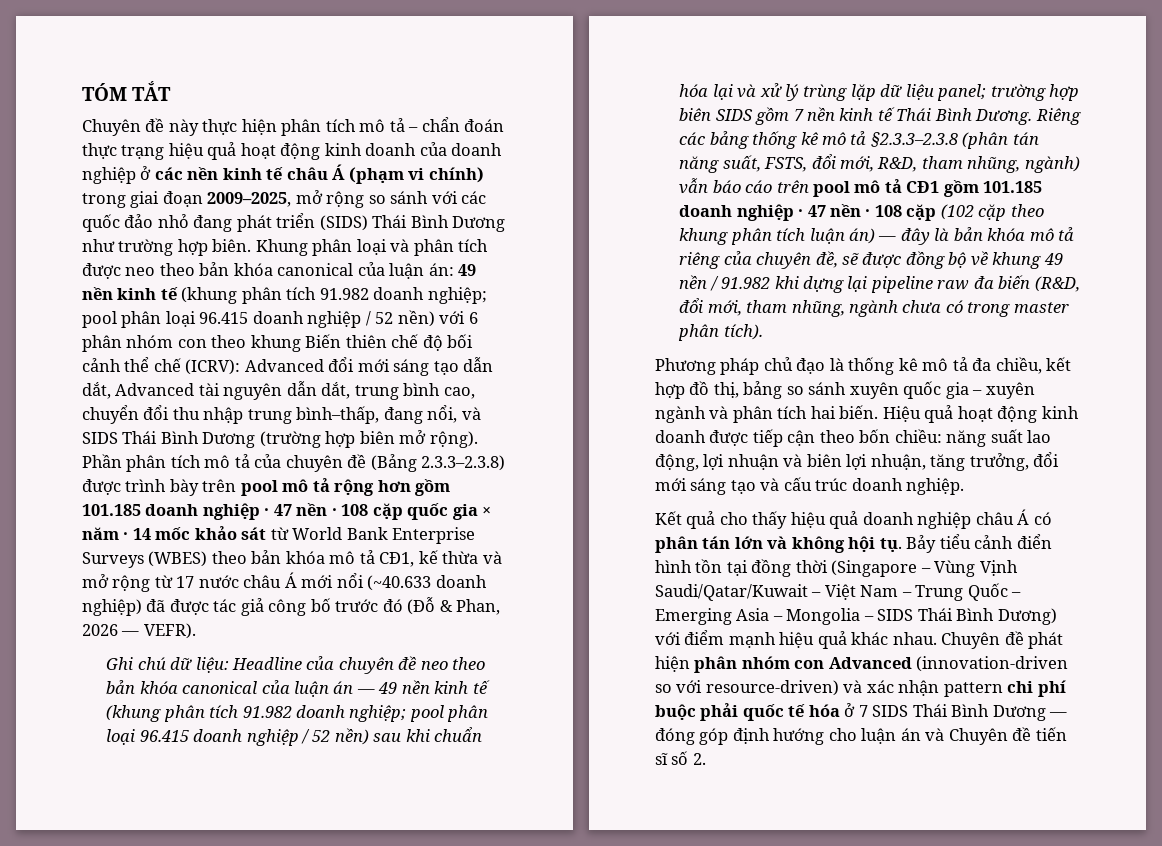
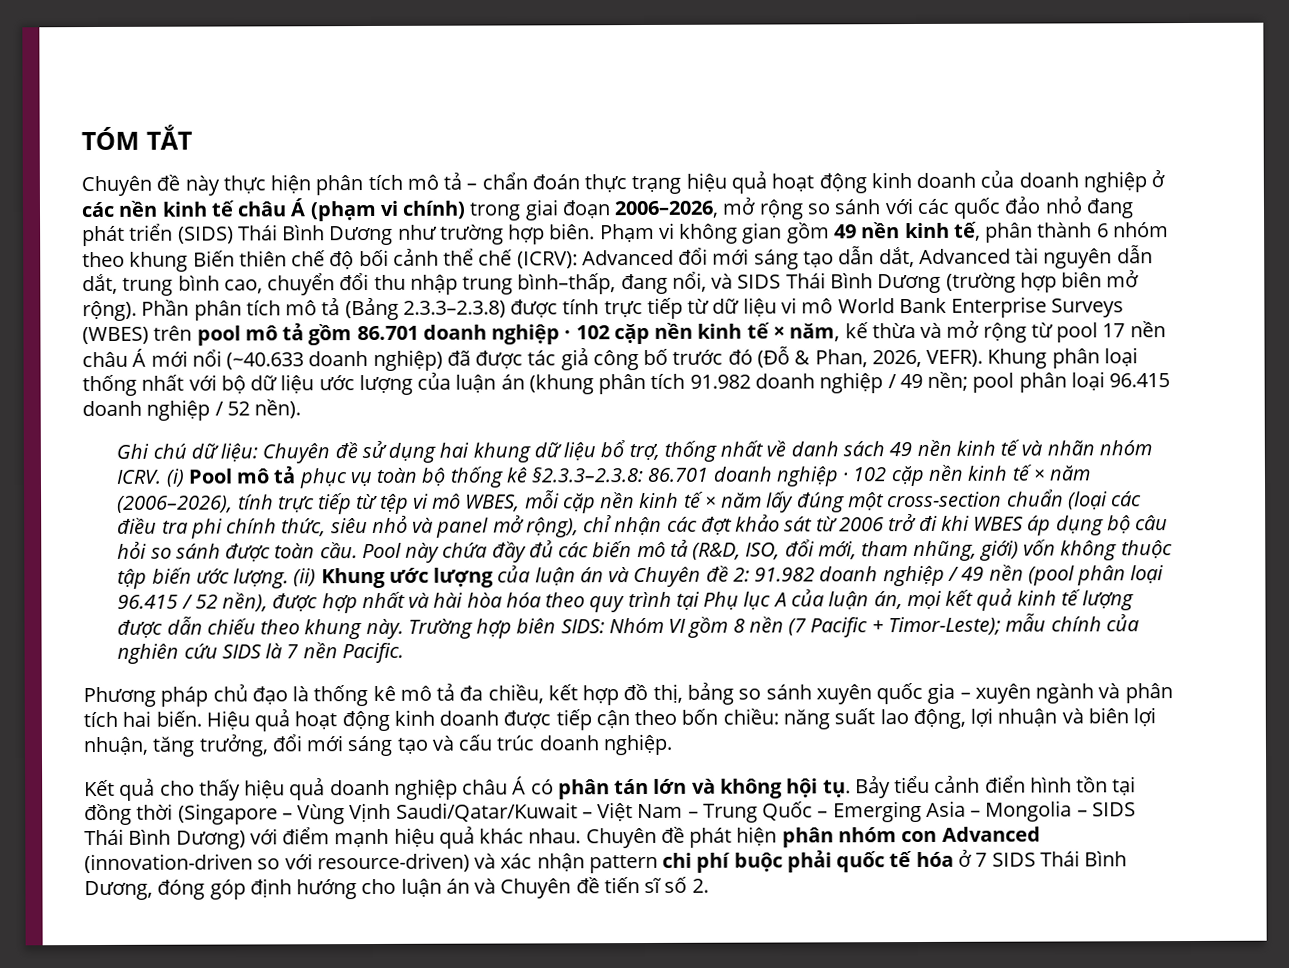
- Chuyên đề này thực hiện phân tích mô tả – chẩn đoán thực trạng hiệu quả hoạt động kinh doanh của doanh nghiệp ở các nền kinh tế châu Á (phạm vi chính) trong giai đoạn 2009–2025, mở rộng so sánh với các quốc đảo nhỏ đang phát triển (SIDS) Thái Bình Dương như trường hợp biên.
+ Chuyên đề này thực hiện phân tích mô tả – chẩn đoán thực trạng hiệu quả hoạt động kinh doanh của doanh nghiệp ở các nền kinh tế châu Á (phạm vi chính) trong giai đoạn 2006–2026, mở rộng so sánh với các quốc đảo nhỏ đang phát triển (SIDS) Thái Bình Dương như trường hợp biên.
- Khung phân loại và phân tích được neo theo bản khóa canonical của luận án: 49 nền kinh tế (khung phân tích 91.982 doanh nghiệp; pool phân loại 96.415 doanh nghiệp / 52 nền) với 6 phân nhóm con theo khung Biến thiên chế độ bối cảnh thể chế (ICRV): Advanced đổi mới sáng tạo dẫn dắt, Advanced tài nguyên dẫn dắt, trung bình cao, chuyển đổi thu nhập trung bình–thấp, đang nổi, và SIDS Thái Bình Dương (trường hợp biên mở rộng).
+ Phạm vi không gian gồm 49 nền kinh tế, phân thành 6 nhóm theo khung Biến thiên chế độ bối cảnh thể chế (ICRV): Advanced đổi mới sáng tạo dẫn dắt, Advanced tài nguyên dẫn dắt, trung bình cao, chuyển đổi thu nhập trung bình–thấp, đang nổi, và SIDS Thái Bình Dương (trường hợp biên mở rộng).
- Phần phân tích mô tả của chuyên đề (Bảng 2.3.3–2.3.8) được trình bày trên pool mô tả rộng hơn gồm 101.185 doanh nghiệp · 47 nền · 108 cặp quốc gia × năm · 14 mốc khảo sát từ World Bank Enterprise Surveys (WBES) theo bản khóa mô tả CĐ1, kế thừa và mở rộng từ 17 nước châu Á mới nổi (~40.633 doanh nghiệp) đã được tác giả công bố trước đó (Đỗ & Phan, 2026 — VEFR).
- Ghi chú dữ liệu: Headline của chuyên đề neo theo bản khóa canonical của luận án — 49 nền kinh tế (khung phân tích 91.982 doanh nghiệp; pool phân loại 96.415 doanh nghiệp / 52 nền) sau khi chuẩn hóa lại và xử lý trùng lặp dữ liệu panel; trường hợp biên SIDS gồm 7 nền kinh tế Thái Bình Dương. Riêng các bảng thống kê mô tả §2.3.3–2.3.8 (phân tán năng suất, FSTS, đổi mới, R&D, tham nhũng, ngành) vẫn báo cáo trên pool mô tả CĐ1 gồm 101.185 doanh nghiệp · 47 nền · 108 cặp (102 cặp theo khung phân tích luận án) — đây là bản khóa mô tả riêng của chuyên đề, sẽ được đồng bộ về khung 49 nền / 91.982 khi dựng lại pipeline raw đa biến (R&D, đổi mới, tham nhũng, ngành chưa có trong master phân tích).
+ Phần phân tích mô tả (Bảng 2.3.3–2.3.8) được tính trực tiếp từ dữ liệu vi mô World Bank Enterprise Surveys (WBES) trên pool mô tả gồm 86.701 doanh nghiệp · 102 cặp nền kinh tế × năm, kế thừa và mở rộng từ pool 17 nền châu Á mới nổi (~40.633 doanh nghiệp) đã được tác giả công bố trước đó (Đỗ & Phan, 2026, VEFR). Khung phân loại thống nhất với bộ dữ liệu ước lượng của luận án (khung phân tích 91.982 doanh nghiệp / 49 nền; pool phân loại 96.415 doanh nghiệp / 52 nền).
+ Ghi chú dữ liệu: Chuyên đề sử dụng hai khung dữ liệu bổ trợ, thống nhất về danh sách 49 nền kinh tế và nhãn nhóm ICRV. (i) Pool mô tả phục vụ toàn bộ thống kê §2.3.3–2.3.8: 86.701 doanh nghiệp · 102 cặp nền kinh tế × năm (2006–2026), tính trực tiếp từ tệp vi mô WBES, mỗi cặp nền kinh tế × năm lấy đúng một cross-section chuẩn (loại các điều tra phi chính thức, siêu nhỏ và panel mở rộng), chỉ nhận các đợt khảo sát từ 2006 trở đi khi WBES áp dụng bộ câu hỏi so sánh được toàn cầu. Pool này chứa đầy đủ các biến mô tả (R&D, ISO, đổi mới, tham nhũng, giới) vốn không thuộc tập biến ước lượng. (ii) Khung ước lượng của luận án và Chuyên đề 2: 91.982 doanh nghiệp / 49 nền (pool phân loại 96.415 / 52 nền), được hợp nhất và hài hòa hóa theo quy trình tại Phụ lục A của luận án, mọi kết quả kinh tế lượng được dẫn chiếu theo khung này. Trường hợp biên SIDS: Nhóm VI gồm 8 nền (7 Pacific + Timor-Leste); mẫu chính của nghiên cứu SIDS là 7 nền Pacific.
- Chuyên đề phát hiện phân nhóm con Advanced (innovation-driven so với resource-driven) và xác nhận pattern chi phí buộc phải quốc tế hóa ở 7 SIDS Thái Bình Dương — đóng góp định hướng cho luận án và Chuyên đề tiến sĩ số 2.
+ Chuyên đề phát hiện phân nhóm con Advanced (innovation-driven so với resource-driven) và xác nhận pattern chi phí buộc phải quốc tế hóa ở 7 SIDS Thái Bình Dương, đóng góp định hướng cho luận án và Chuyên đề tiến sĩ số 2.

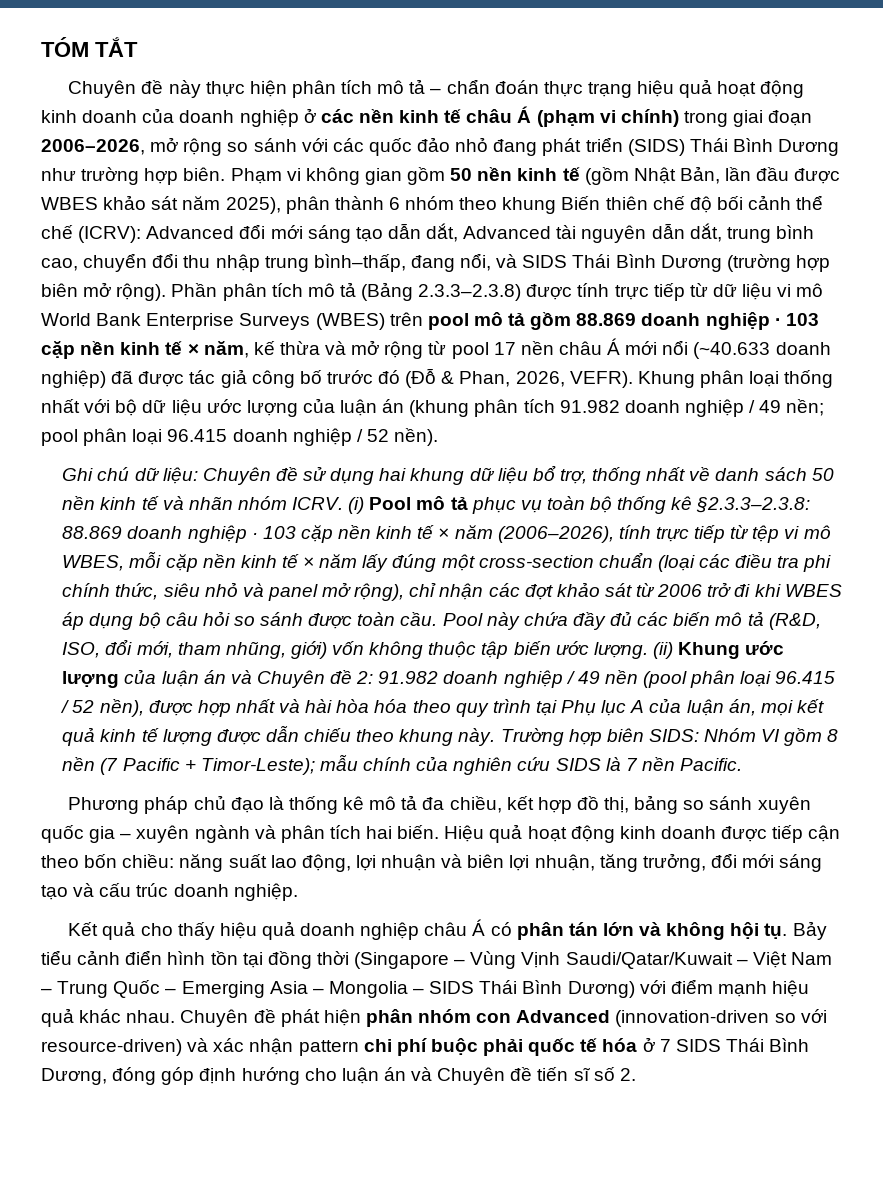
- Phạm vi không gian gồm 49 nền kinh tế, phân thành 6 nhóm theo khung Biến thiên chế độ bối cảnh thể chế (ICRV): Advanced đổi mới sáng tạo dẫn dắt, Advanced tài nguyên dẫn dắt, trung bình cao, chuyển đổi thu nhập trung bình–thấp, đang nổi, và SIDS Thái Bình Dương (trường hợp biên mở rộng).
+ Phạm vi không gian gồm 50 nền kinh tế (gồm Nhật Bản, lần đầu được WBES khảo sát năm 2025), phân thành 6 nhóm theo khung Biến thiên chế độ bối cảnh thể chế (ICRV): Advanced đổi mới sáng tạo dẫn dắt, Advanced tài nguyên dẫn dắt, trung bình cao, chuyển đổi thu nhập trung bình–thấp, đang nổi, và SIDS Thái Bình Dương (trường hợp biên mở rộng).
- Phần phân tích mô tả (Bảng 2.3.3–2.3.8) được tính trực tiếp từ dữ liệu vi mô World Bank Enterprise Surveys (WBES) trên pool mô tả gồm 86.701 doanh nghiệp · 102 cặp nền kinh tế × năm, kế thừa và mở rộng từ pool 17 nền châu Á mới nổi (~40.633 doanh nghiệp) đã được tác giả công bố trước đó (Đỗ & Phan, 2026, VEFR).
+ Phần phân tích mô tả (Bảng 2.3.3–2.3.8) được tính trực tiếp từ dữ liệu vi mô World Bank Enterprise Surveys (WBES) trên pool mô tả gồm 88.869 doanh nghiệp · 103 cặp nền kinh tế × năm, kế thừa và mở rộng từ pool 17 nền châu Á mới nổi (~40.633 doanh nghiệp) đã được tác giả công bố trước đó (Đỗ & Phan, 2026, VEFR).
- Ghi chú dữ liệu: Chuyên đề sử dụng hai khung dữ liệu bổ trợ, thống nhất về danh sách 49 nền kinh tế và nhãn nhóm ICRV.
+ Ghi chú dữ liệu: Chuyên đề sử dụng hai khung dữ liệu bổ trợ, thống nhất về danh sách 50 nền kinh tế và nhãn nhóm ICRV.
- 86.701 doanh nghiệp · 102 cặp nền kinh tế × năm (2006–2026), tính trực tiếp từ tệp vi mô WBES, mỗi cặp nền kinh tế × năm lấy đúng một cross-section chuẩn (loại các điều tra phi chính thức, siêu nhỏ và panel mở rộng), chỉ nhận các đợt khảo sát từ 2006 trở đi khi WBES áp dụng bộ câu hỏi so sánh được toàn cầu.
+ 88.869 doanh nghiệp · 103 cặp nền kinh tế × năm (2006–2026), tính trực tiếp từ tệp vi mô WBES, mỗi cặp nền kinh tế × năm lấy đúng một cross-section chuẩn (loại các điều tra phi chính thức, siêu nhỏ và panel mở rộng), chỉ nhận các đợt khảo sát từ 2006 trở đi khi WBES áp dụng bộ câu hỏi so sánh được toàn cầu.

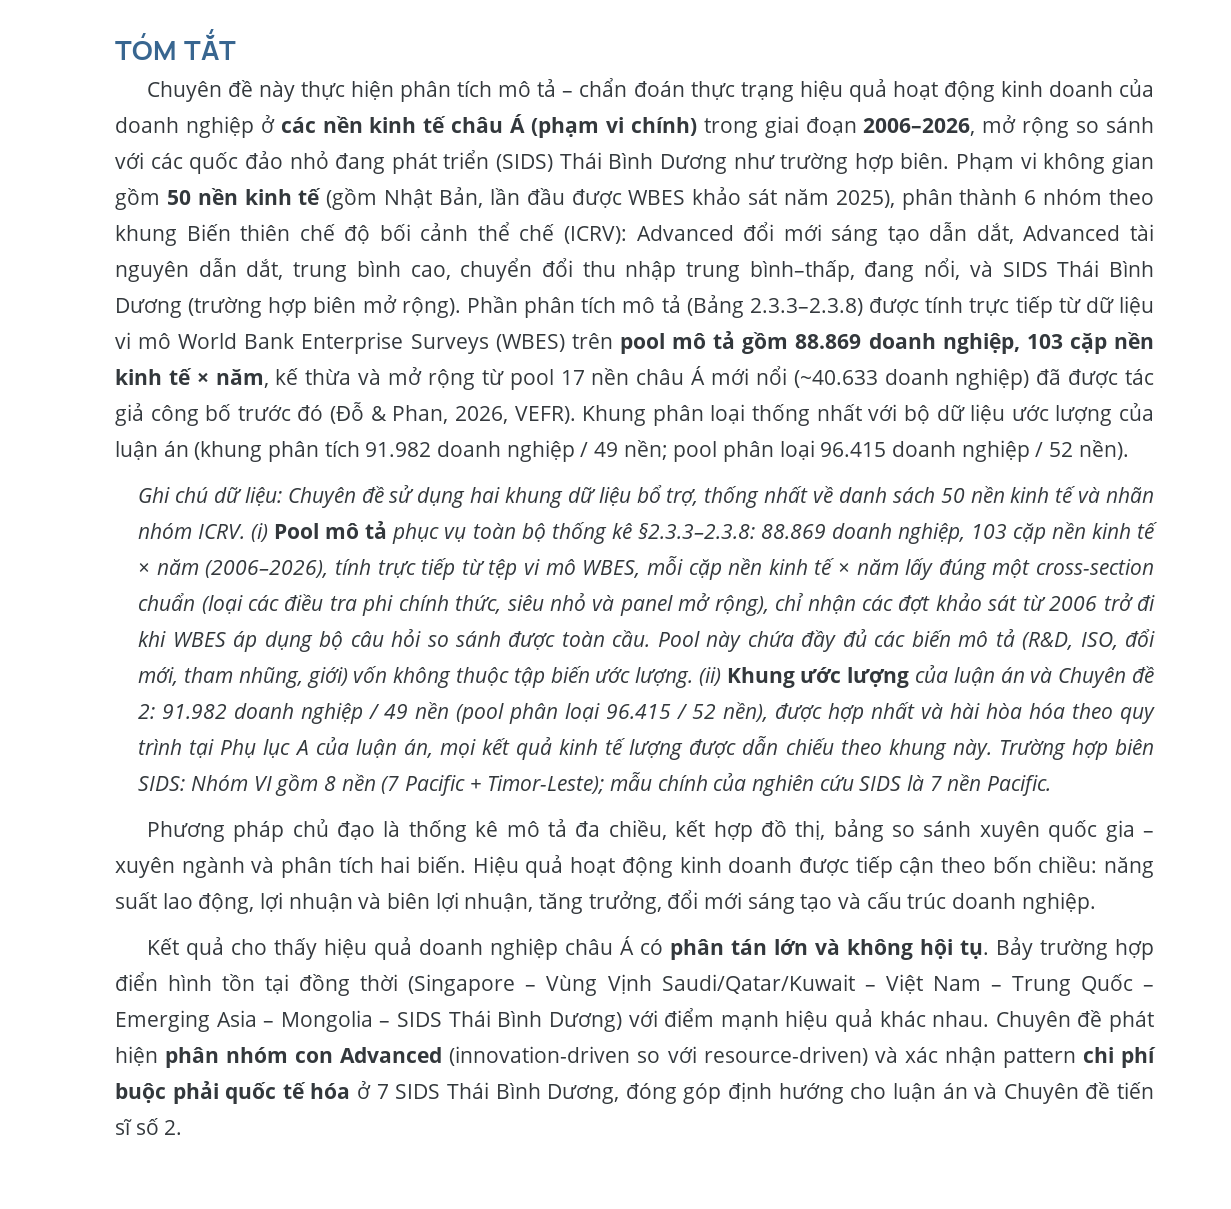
- Phần phân tích mô tả (Bảng 2.3.3–2.3.8) được tính trực tiếp từ dữ liệu vi mô World Bank Enterprise Surveys (WBES) trên pool mô tả gồm 88.869 doanh nghiệp · 103 cặp nền kinh tế × năm, kế thừa và mở rộng từ pool 17 nền châu Á mới nổi (~40.633 doanh nghiệp) đã được tác giả công bố trước đó (Đỗ & Phan, 2026, VEFR).
+ Phần phân tích mô tả (Bảng 2.3.3–2.3.8) được tính trực tiếp từ dữ liệu vi mô World Bank Enterprise Surveys (WBES) trên pool mô tả gồm 88.869 doanh nghiệp, 103 cặp nền kinh tế × năm, kế thừa và mở rộng từ pool 17 nền châu Á mới nổi (~40.633 doanh nghiệp) đã được tác giả công bố trước đó (Đỗ & Phan, 2026, VEFR).
- 88.869 doanh nghiệp · 103 cặp nền kinh tế × năm (2006–2026), tính trực tiếp từ tệp vi mô WBES, mỗi cặp nền kinh tế × năm lấy đúng một cross-section chuẩn (loại các điều tra phi chính thức, siêu nhỏ và panel mở rộng), chỉ nhận các đợt khảo sát từ 2006 trở đi khi WBES áp dụng bộ câu hỏi so sánh được toàn cầu.
+ 88.869 doanh nghiệp, 103 cặp nền kinh tế × năm (2006–2026), tính trực tiếp từ tệp vi mô WBES, mỗi cặp nền kinh tế × năm lấy đúng một cross-section chuẩn (loại các điều tra phi chính thức, siêu nhỏ và panel mở rộng), chỉ nhận các đợt khảo sát từ 2006 trở đi khi WBES áp dụng bộ câu hỏi so sánh được toàn cầu.
- Bảy tiểu cảnh điển hình tồn tại đồng thời (Singapore – Vùng Vịnh Saudi/Qatar/Kuwait – Việt Nam – Trung Quốc – Emerging Asia – Mongolia – SIDS Thái Bình Dương) với điểm mạnh hiệu quả khác nhau.
+ Bảy trường hợp điển hình tồn tại đồng thời (Singapore – Vùng Vịnh Saudi/Qatar/Kuwait – Việt Nam – Trung Quốc – Emerging Asia – Mongolia – SIDS Thái Bình Dương) với điểm mạnh hiệu quả khác nhau.

